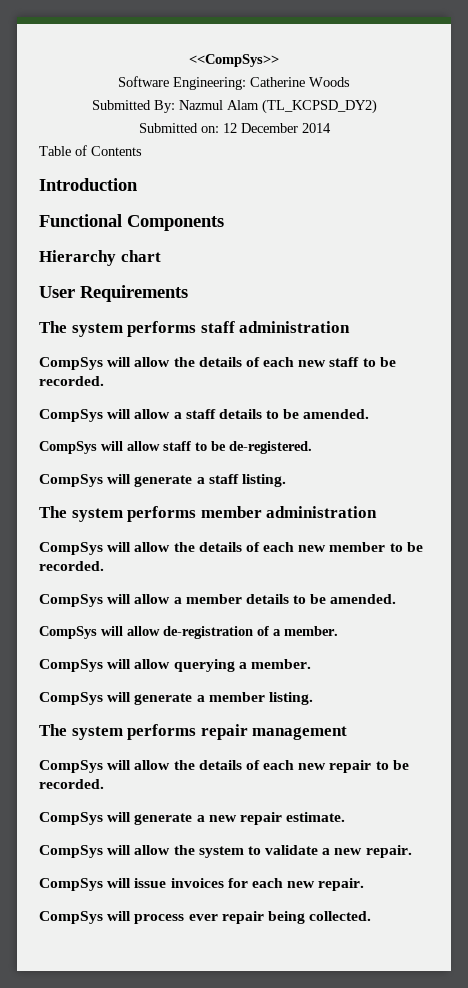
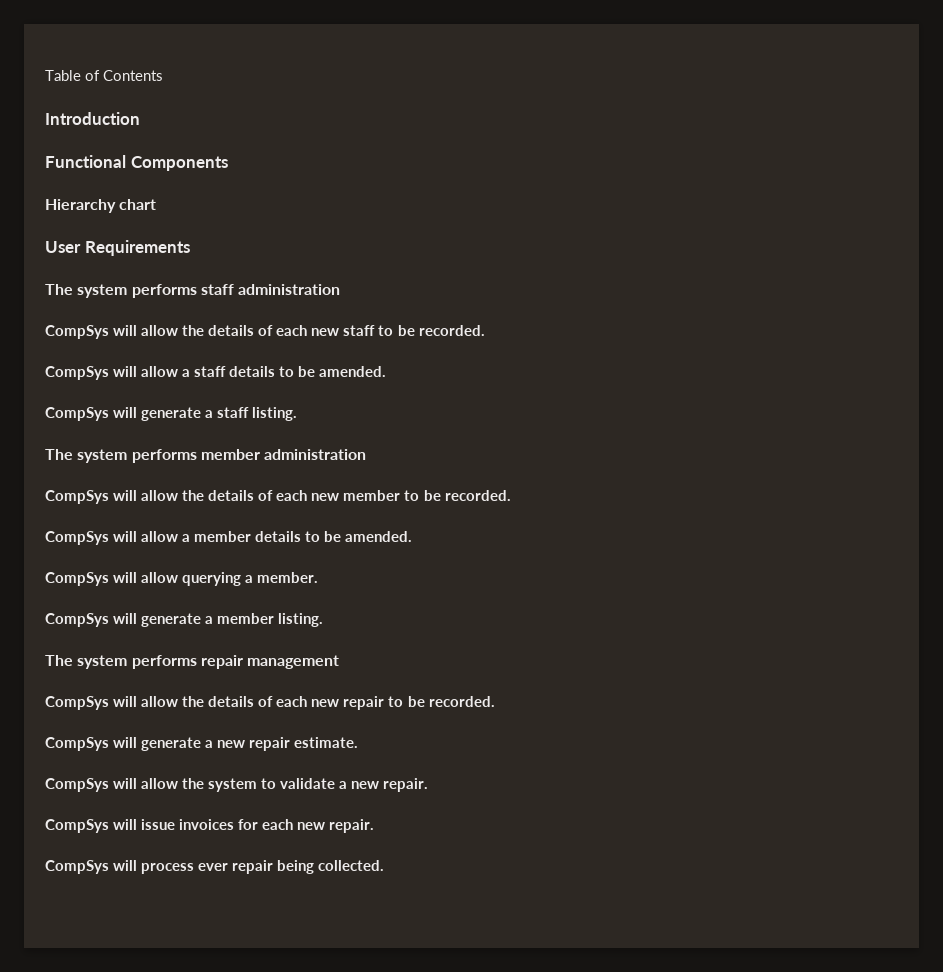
- <<CompSys>>
- Software Engineering: Catherine Woods
- Submitted By: Nazmul Alam (TL_KCPSD_DY2)
- Submitted on: 12 December 2014
- CompSys will allow staff to be de-registered.
- CompSys will allow de-registration of a member.

